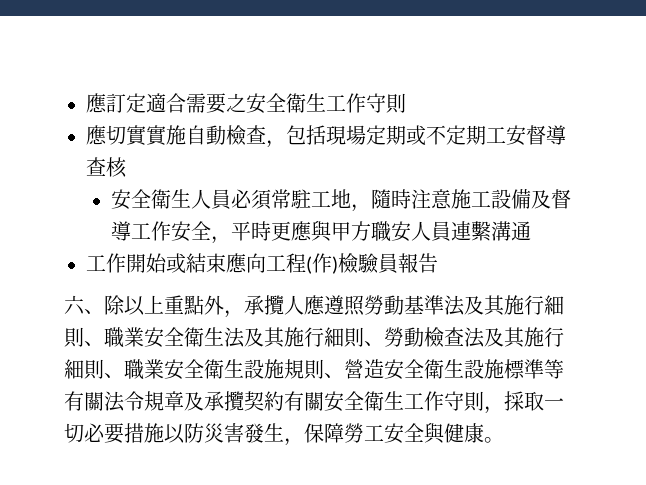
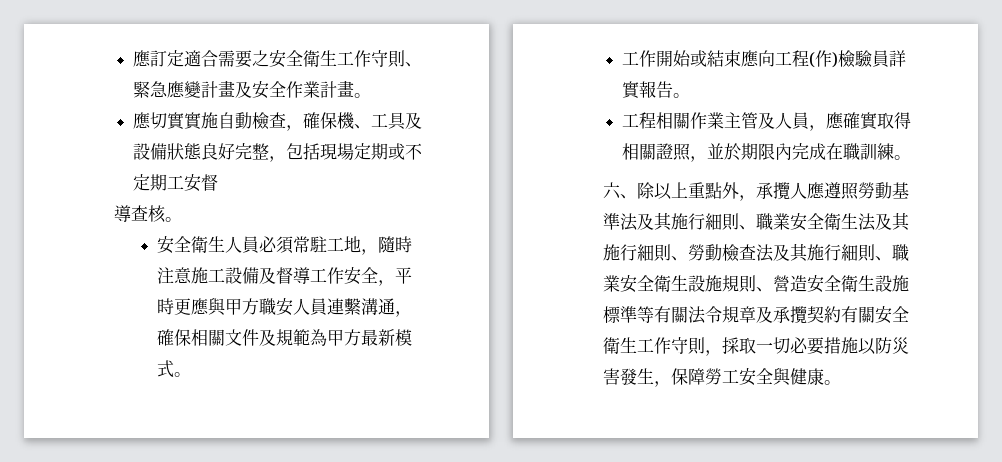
- 應訂定適合需要之安全衛生工作守則
+ 應訂定適合需要之安全衛生工作守則、緊急應變計畫及安全作業計畫。
- 應切實實施自動檢查，包括現場定期或不定期工安督導查核
+ 應切實實施自動檢查，確保機、工具及設備狀態良好完整，包括現場定期或不定期工安督
+ 導查核。
- 安全衛生人員必須常駐工地，隨時注意施工設備及督導工作安全，平時更應與甲方職安人員連繫溝通
+ 安全衛生人員必須常駐工地，隨時注意施工設備及督導工作安全，平時更應與甲方職安人員連繫溝通，確保相關文件及規範為甲方最新模式。
- 工作開始或結束應向工程(作)檢驗員報告
+ 工作開始或結束應向工程(作)檢驗員詳實報告。
+ 工程相關作業主管及人員，應確實取得相關證照，並於期限內完成在職訓練。

